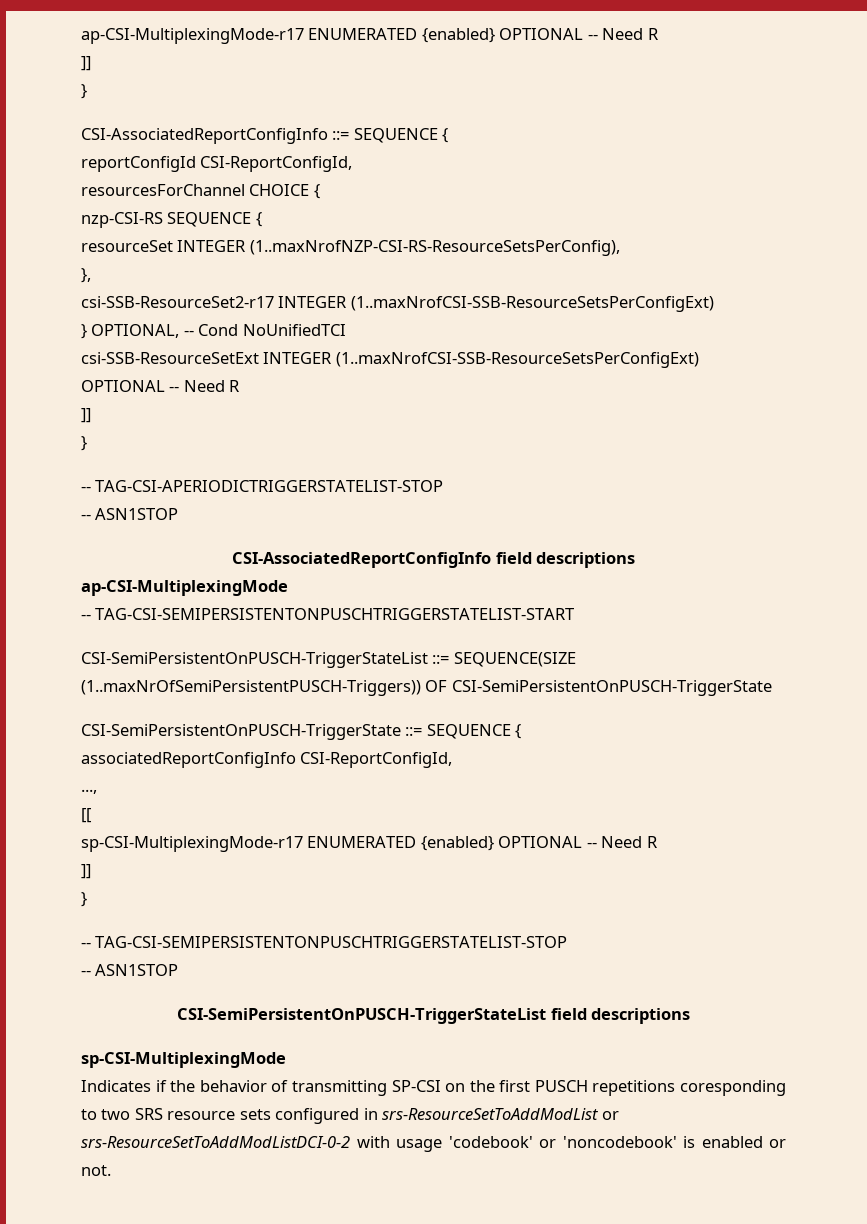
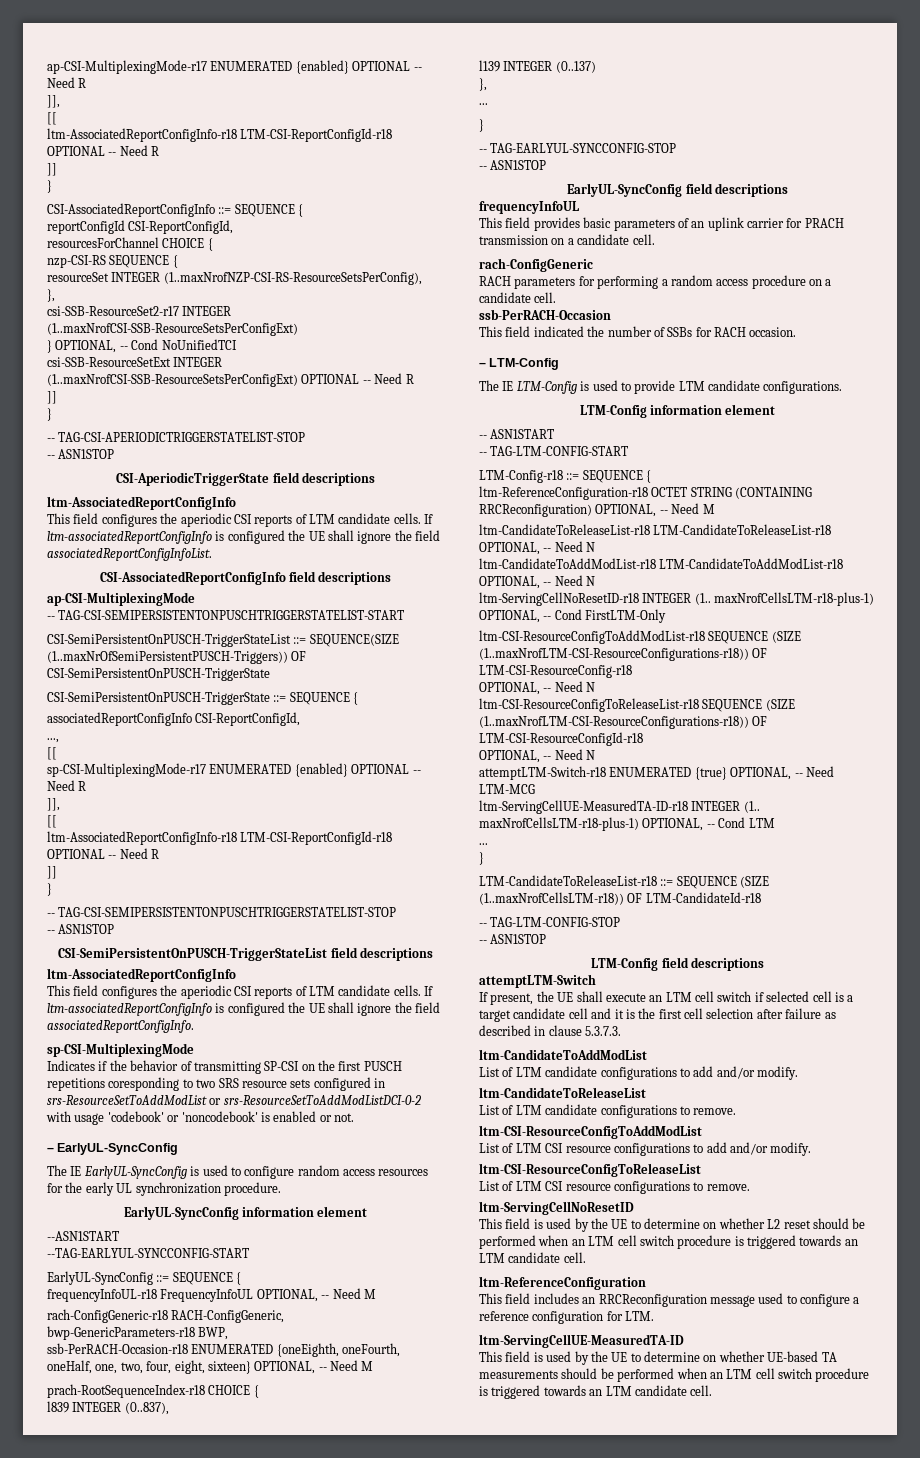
  ap-CSI-MultiplexingMode-r17 ENUMERATED {enabled} OPTIONAL -- Need R
+ ]],
+ [[
+ ltm-AssociatedReportConfigInfo-r18 LTM-CSI-ReportConfigId-r18 OPTIONAL -- Need R
+ CSI-AperiodicTriggerState field descriptions
+ ltm-AssociatedReportConfigInfo
+ This field configures the aperiodic CSI reports of LTM candidate cells. If ltm-associatedReportConfigInfo is configured the UE shall ignore the field associatedReportConfigInfoList.
  sp-CSI-MultiplexingMode-r17 ENUMERATED {enabled} OPTIONAL -- Need R
+ ]],
+ [[
+ ltm-AssociatedReportConfigInfo-r18 LTM-CSI-ReportConfigId-r18 OPTIONAL -- Need R
  CSI-SemiPersistentOnPUSCH-TriggerStateList field descriptions
+ ltm-AssociatedReportConfigInfo
+ This field configures the aperiodic CSI reports of LTM candidate cells. If ltm-associatedReportConfigInfo is configured the UE shall ignore the field associatedReportConfigInfo.
+ – EarlyUL-SyncConfig
+ The IE EarlyUL-SyncConfig is used to configure random access resources for the early UL synchronization procedure.
+ EarlyUL-SyncConfig information element
+ --ASN1START
+ --TAG-EARLYUL-SYNCCONFIG-START
+ EarlyUL-SyncConfig ::= SEQUENCE {
+ frequencyInfoUL-r18 FrequencyInfoUL OPTIONAL, -- Need M
+ rach-ConfigGeneric-r18 RACH-ConfigGeneric,
+ bwp-GenericParameters-r18 BWP,
+ ssb-PerRACH-Occasion-r18 ENUMERATED {oneEighth, oneFourth, oneHalf, one, two, four, eight, sixteen} OPTIONAL, -- Need M
+ prach-RootSequenceIndex-r18 CHOICE {
+ l839 INTEGER (0..837),
+ l139 INTEGER (0..137)
+ },
+ ...
+ }
+ -- TAG-EARLYUL-SYNCCONFIG-STOP
+ -- ASN1STOP
+ EarlyUL-SyncConfig field descriptions
+ frequencyInfoUL
+ This field provides basic parameters of an uplink carrier for PRACH transmission on a candidate cell.
+ rach-ConfigGeneric
+ RACH parameters for performing a random access procedure on a candidate cell.
+ ssb-PerRACH-Occasion
+ This field indicated the number of SSBs for RACH occasion.
+ – LTM-Config
+ The IE LTM-Config is used to provide LTM candidate configurations.
+ LTM-Config information element
+ -- ASN1START
+ -- TAG-LTM-CONFIG-START
+ LTM-Config-r18 ::= SEQUENCE {
+ ltm-ReferenceConfiguration-r18 OCTET STRING (CONTAINING RRCReconfiguration) OPTIONAL, -- Need M
+ ltm-CandidateToReleaseList-r18 LTM-CandidateToReleaseList-r18 OPTIONAL, -- Need N
+ ltm-CandidateToAddModList-r18 LTM-CandidateToAddModList-r18 OPTIONAL, -- Need N
+ ltm-ServingCellNoResetID-r18 INTEGER (1.. maxNrofCellsLTM-r18-plus-1) OPTIONAL, -- Cond FirstLTM-Only
+ ltm-CSI-ResourceConfigToAddModList-r18 SEQUENCE (SIZE (1..maxNrofLTM-CSI-ResourceConfigurations-r18)) OF LTM-CSI-ResourceConfig-r18
+ OPTIONAL, -- Need N
+ ltm-CSI-ResourceConfigToReleaseList-r18 SEQUENCE (SIZE (1..maxNrofLTM-CSI-ResourceConfigurations-r18)) OF LTM-CSI-ResourceConfigId-r18
+ OPTIONAL, -- Need N
+ attemptLTM-Switch-r18 ENUMERATED {true} OPTIONAL, -- Need LTM-MCG
+ ltm-ServingCellUE-MeasuredTA-ID-r18 INTEGER (1.. maxNrofCellsLTM-r18-plus-1) OPTIONAL, -- Cond LTM
+ ...
+ }
+ LTM-CandidateToReleaseList-r18 ::= SEQUENCE (SIZE (1..maxNrofCellsLTM-r18)) OF LTM-CandidateId-r18
+ -- TAG-LTM-CONFIG-STOP
+ -- ASN1STOP
+ LTM-Config field descriptions
+ attemptLTM-Switch
+ If present, the UE shall execute an LTM cell switch if selected cell is a target candidate cell and it is the first cell selection after failure as described in clause 5.3.7.3.
+ ltm-CandidateToAddModList
+ List of LTM candidate configurations to add and/or modify.
+ ltm-CandidateToReleaseList
+ List of LTM candidate configurations to remove.
+ ltm-CSI-ResourceConfigToAddModList
+ List of LTM CSI resource configurations to add and/or modify.
+ ltm-CSI-ResourceConfigToReleaseList
+ List of LTM CSI resource configurations to remove.
+ ltm-ServingCellNoResetID
+ This field is used by the UE to determine on whether L2 reset should be performed when an LTM cell switch procedure is triggered towards an LTM candidate cell.
+ ltm-ReferenceConfiguration
+ This field includes an RRCReconfiguration message used to configure a reference configuration for LTM.
+ ltm-ServingCellUE-MeasuredTA-ID
+ This field is used by the UE to determine on whether UE-based TA measurements should be performed when an LTM cell switch procedure is triggered towards an LTM candidate cell.

